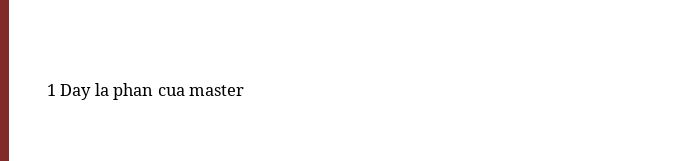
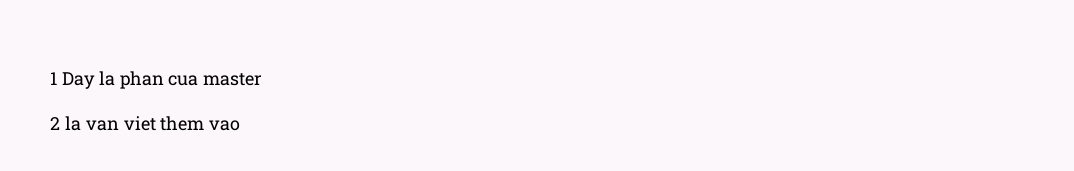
+ 2 la van viet them vao

